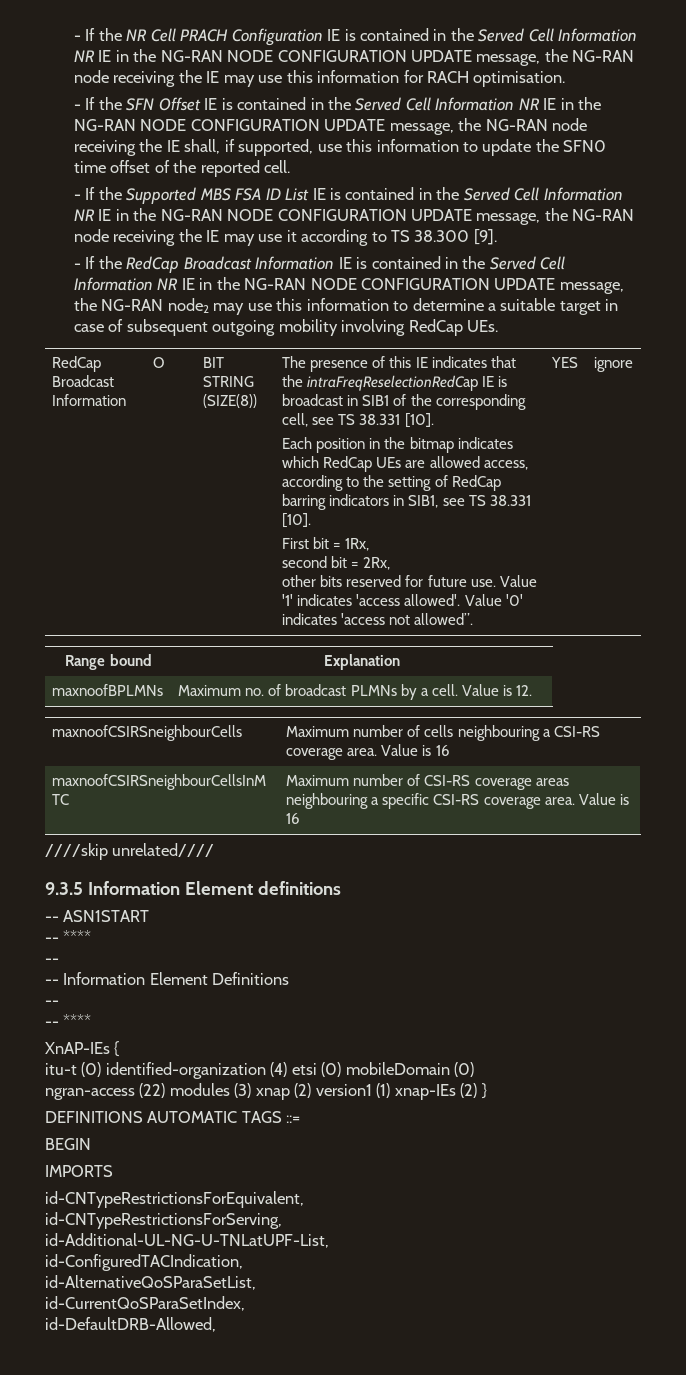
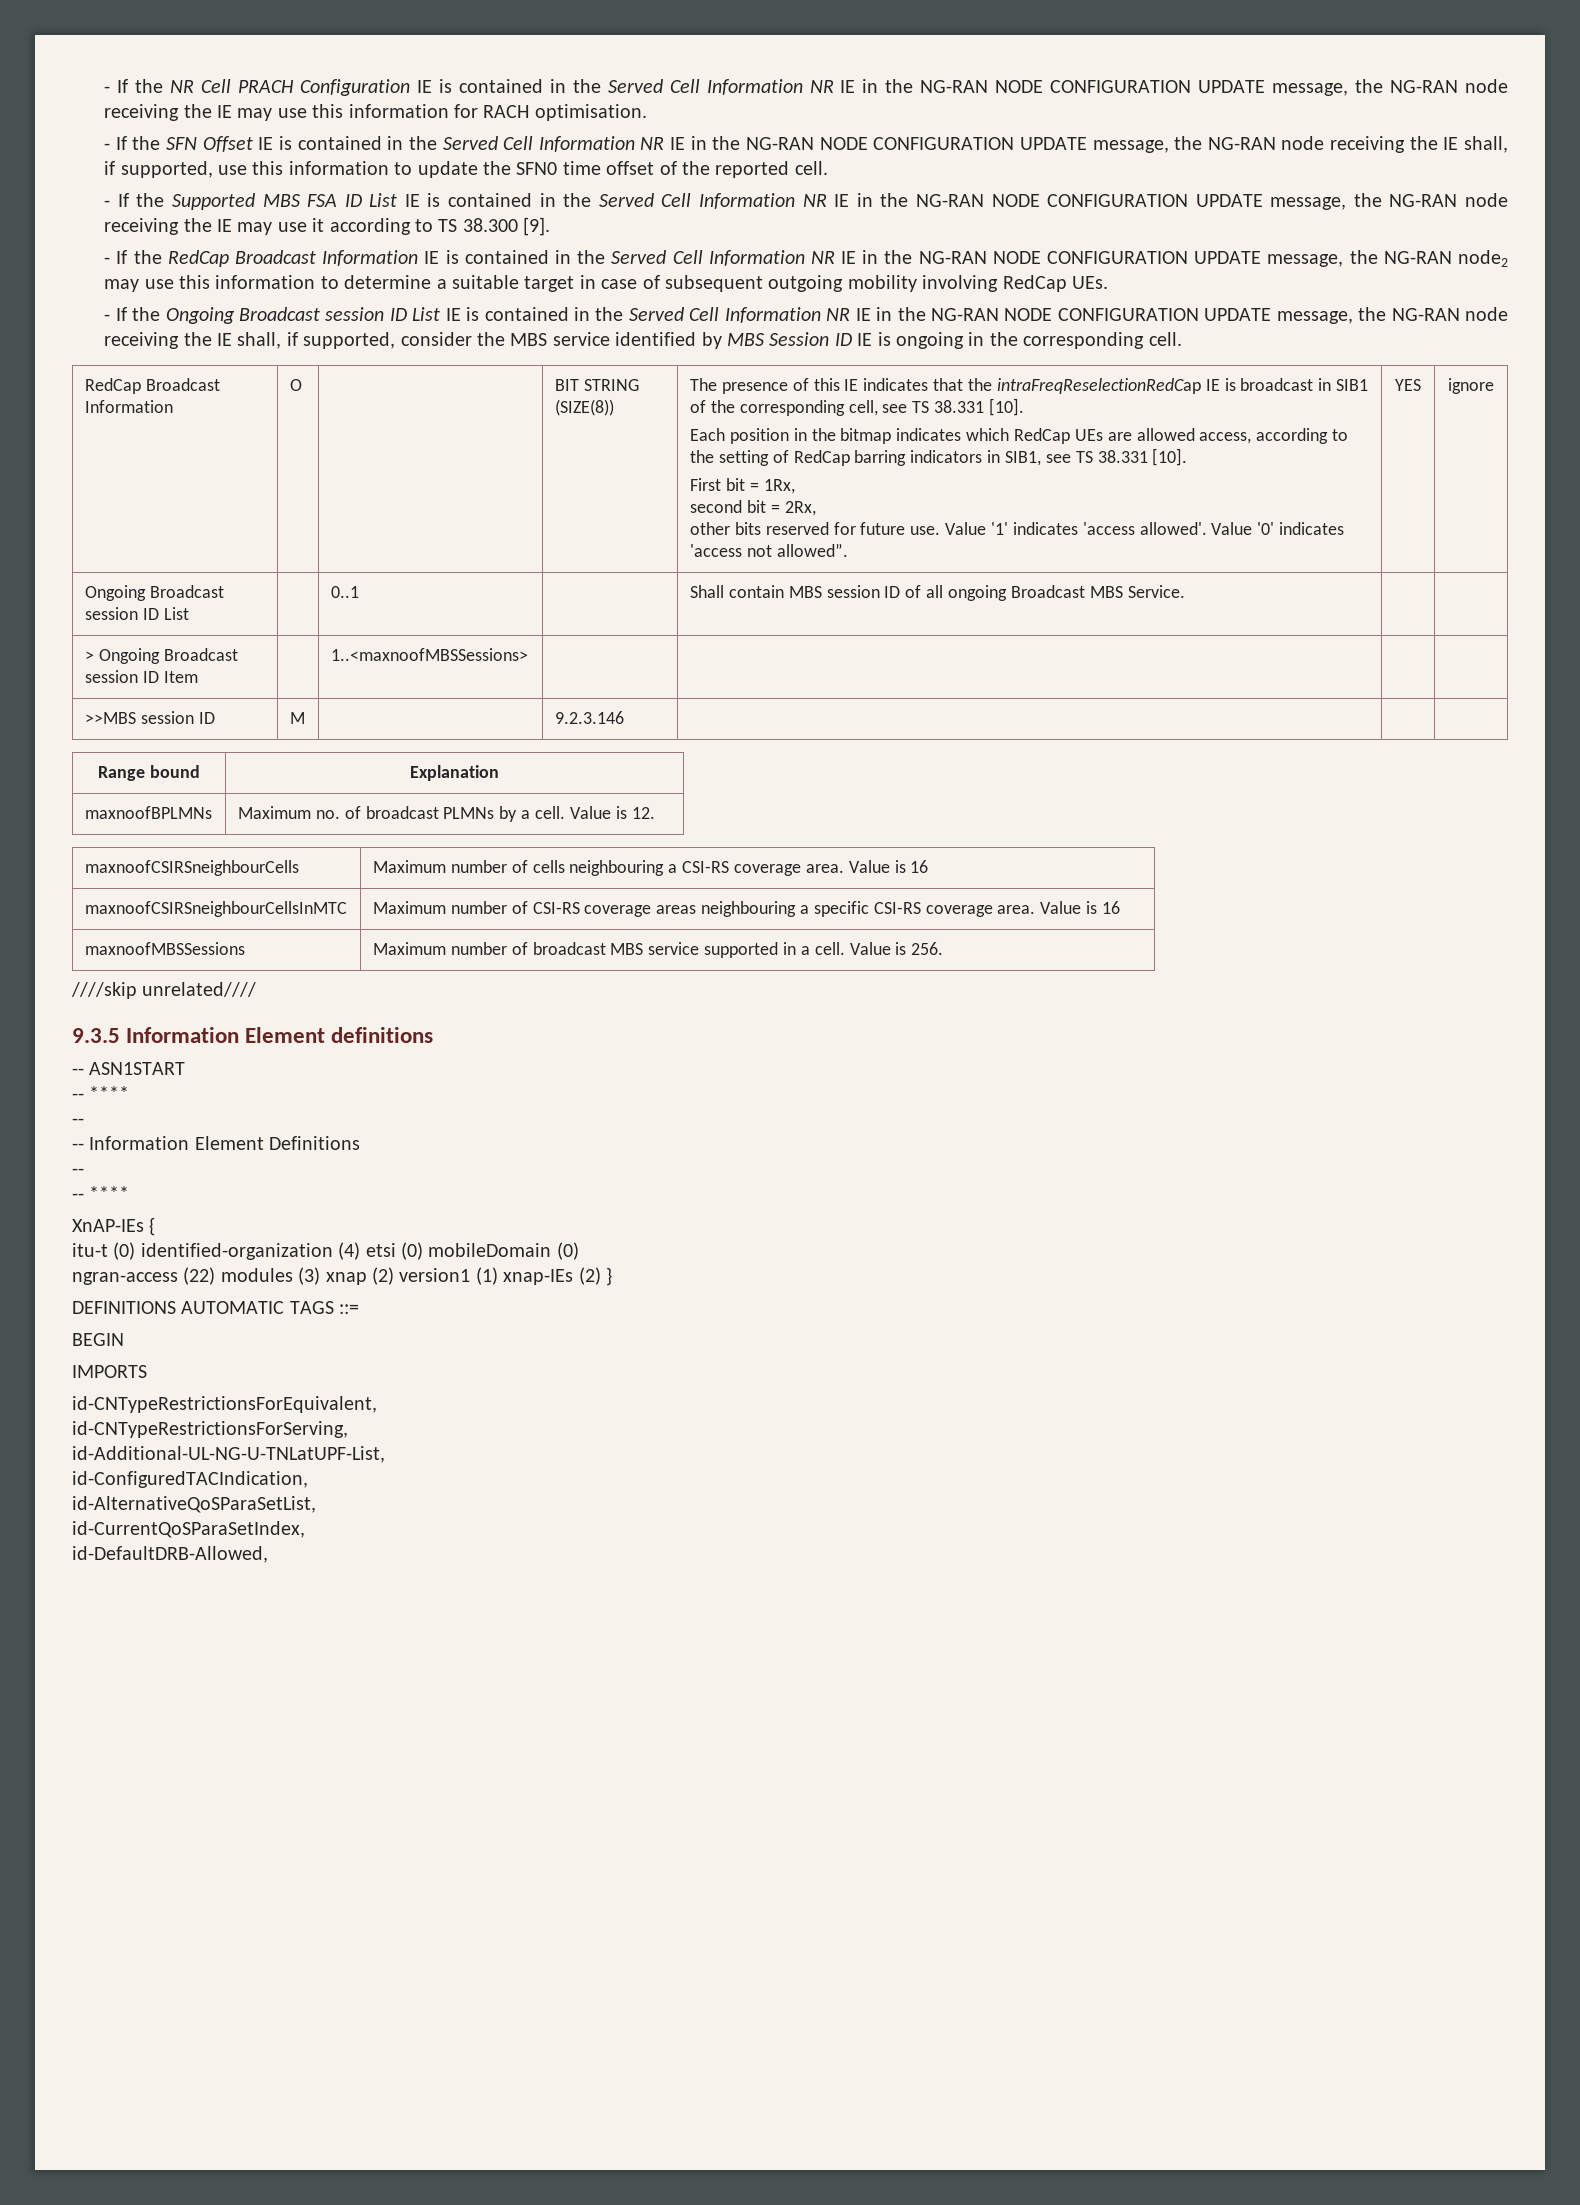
+ - If the Ongoing Broadcast session ID List IE is contained in the Served Cell Information NR IE in the NG-RAN NODE CONFIGURATION UPDATE message, the NG-RAN node receiving the IE shall, if supported, consider the MBS service identified by MBS Session ID IE is ongoing in the corresponding cell.
+ Ongoing Broadcast session ID List | | 0..1 | | Shall contain MBS session ID of all ongoing Broadcast MBS Service. | |
+ > Ongoing Broadcast session ID Item | | 1..<maxnoofMBSSessions> | | | |
+ >>MBS session ID | M | | 9.2.3.146 | | |
+ maxnoofMBSSessions | Maximum number of broadcast MBS service supported in a cell. Value is 256.

